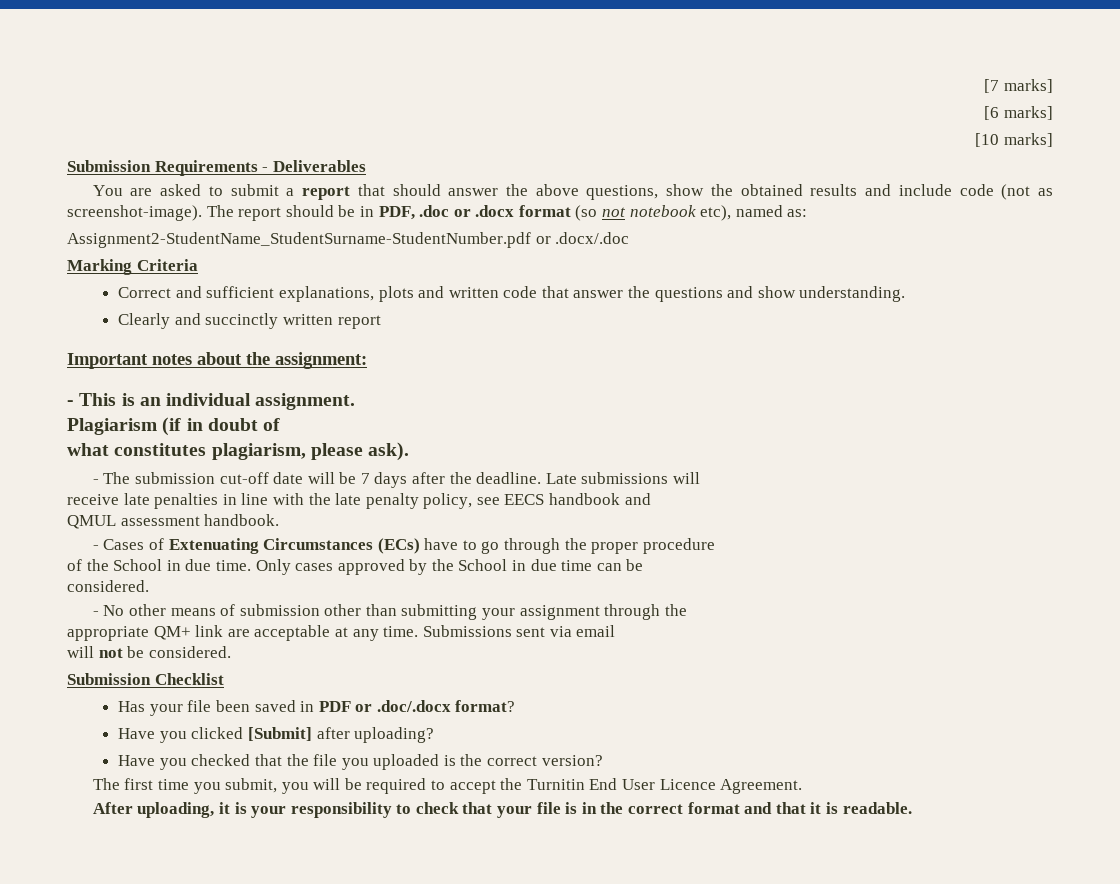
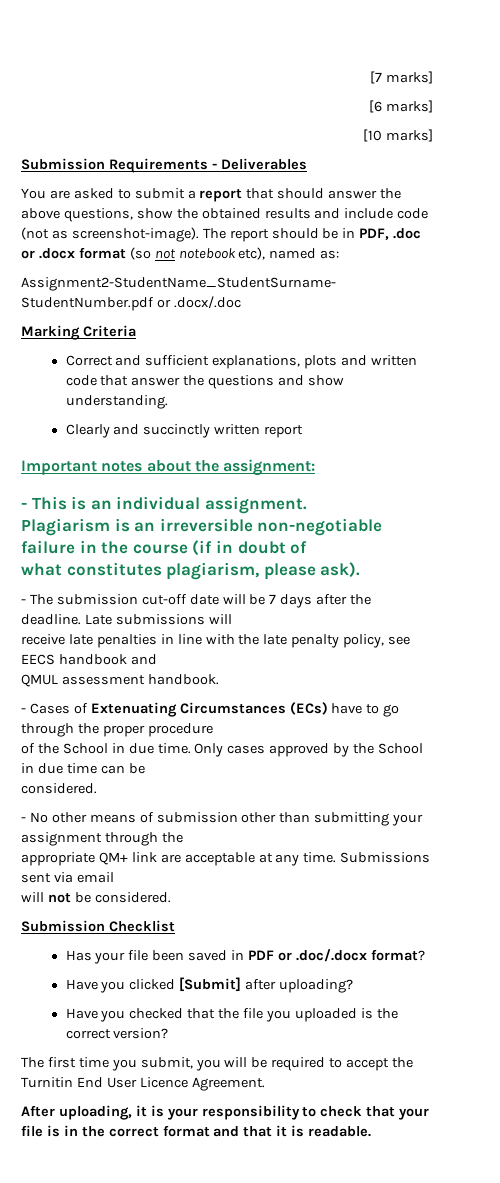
- Plagiarism (if in doubt of
+ Plagiarism is an irreversible non-negotiable failure in the course (if in doubt of

